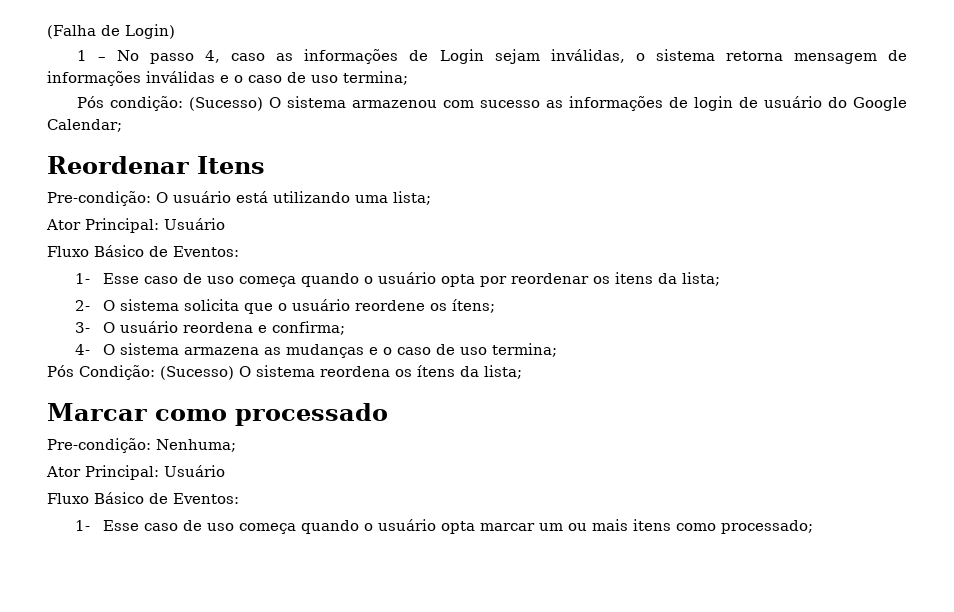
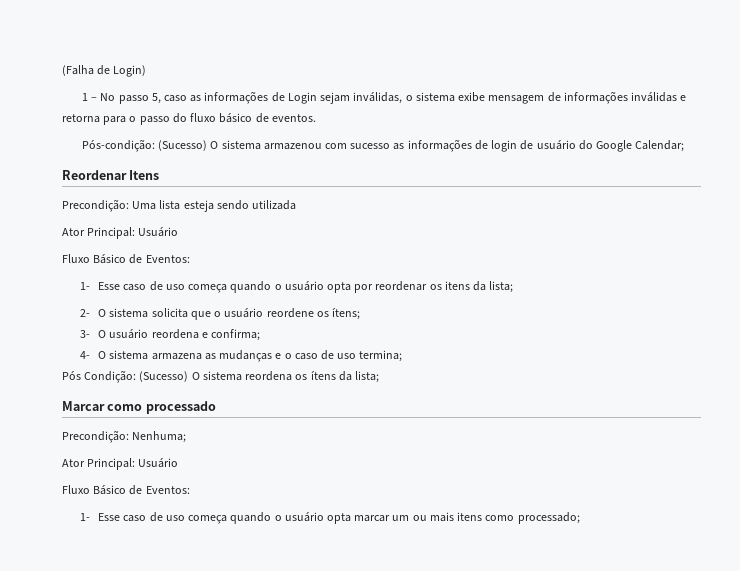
- 1 – No passo 4, caso as informações de Login sejam inválidas, o sistema retorna mensagem de informações inválidas e o caso de uso termina;
- Pós condição: (Sucesso) O sistema armazenou com sucesso as informações de login de usuário do Google Calendar;
+ 1 – No passo 5, caso as informações de Login sejam inválidas, o sistema exibe mensagem de informações inválidas e retorna para o passo do fluxo básico de eventos.
+ Pós-condição: (Sucesso) O sistema armazenou com sucesso as informações de login de usuário do Google Calendar;
- Pre-condição: O usuário está utilizando uma lista;
+ Precondição: Uma lista esteja sendo utilizada
- Pre-condição: Nenhuma;
+ Precondição: Nenhuma;

